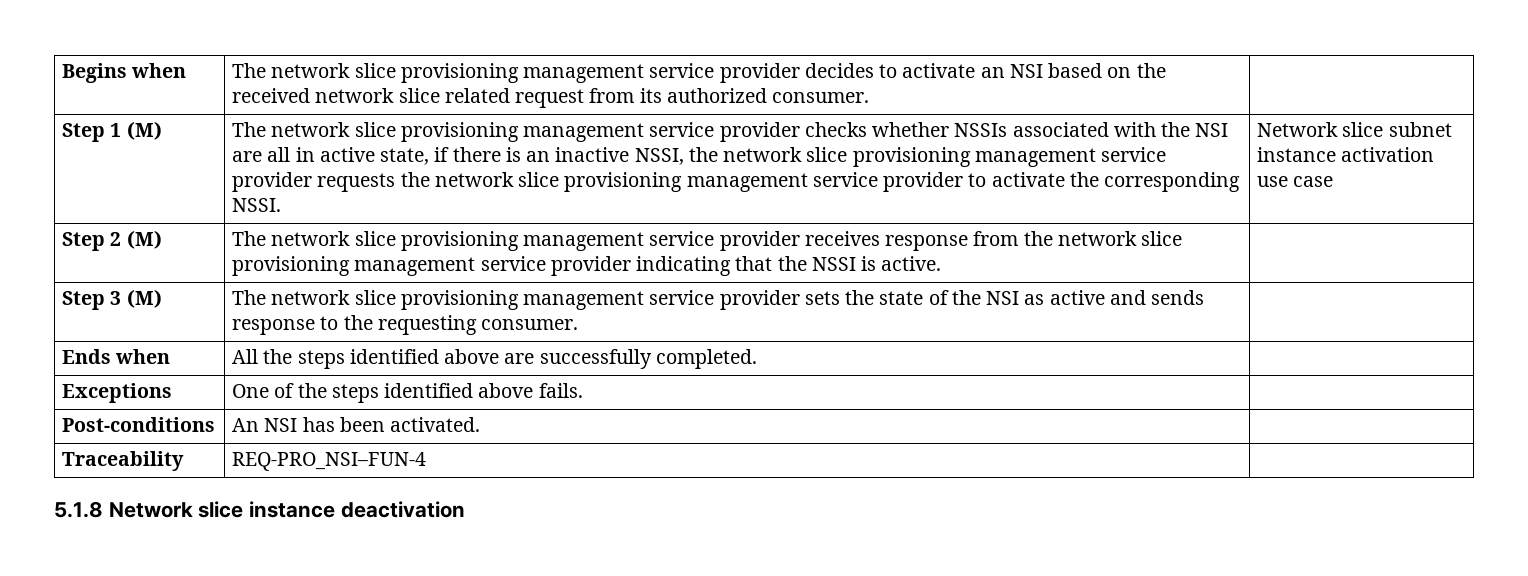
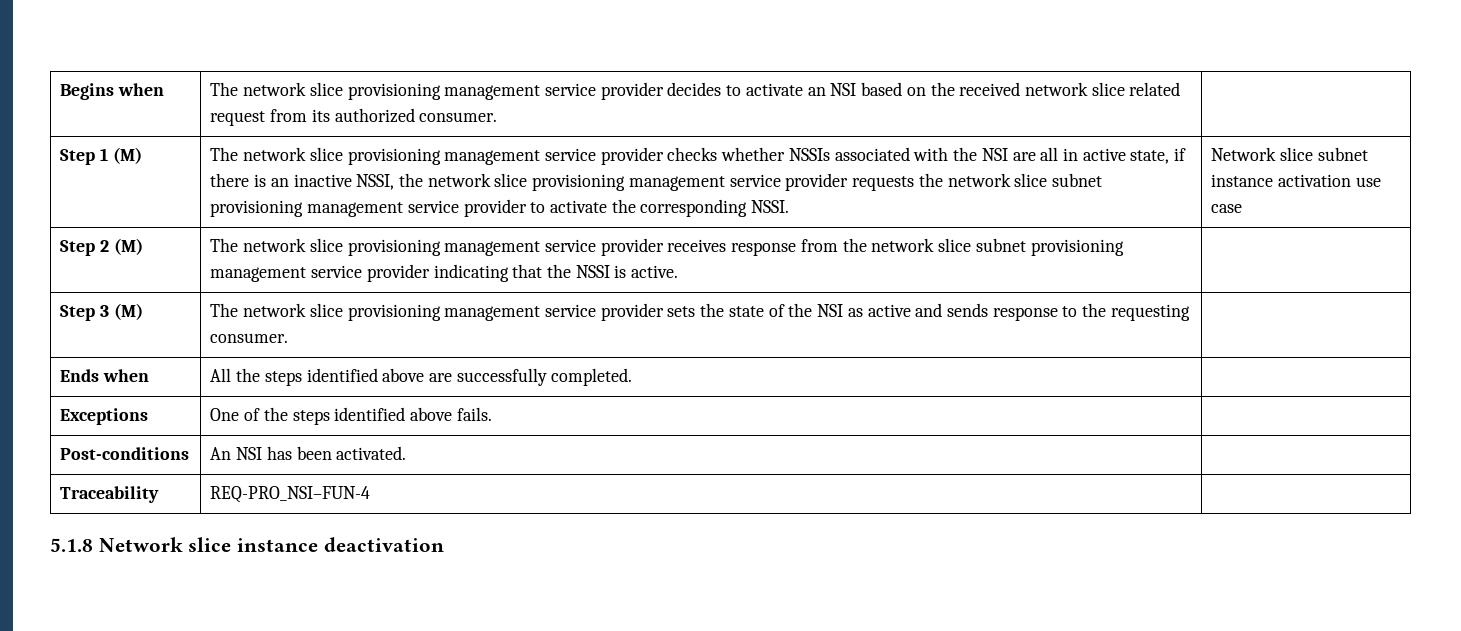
- The network slice provisioning management service provider checks whether NSSIs associated with the NSI are all in active state, if there is an inactive NSSI, the network slice provisioning management service provider requests the network slice provisioning management service provider to activate the corresponding NSSI.
+ The network slice provisioning management service provider checks whether NSSIs associated with the NSI are all in active state, if there is an inactive NSSI, the network slice provisioning management service provider requests the network slice subnet provisioning management service provider to activate the corresponding NSSI.
- Step 2 (M) | The network slice provisioning management service provider receives response from the network slice provisioning management service provider indicating that the NSSI is active. |
+ Step 2 (M) | The network slice provisioning management service provider receives response from the network slice subnet provisioning management service provider indicating that the NSSI is active. |

